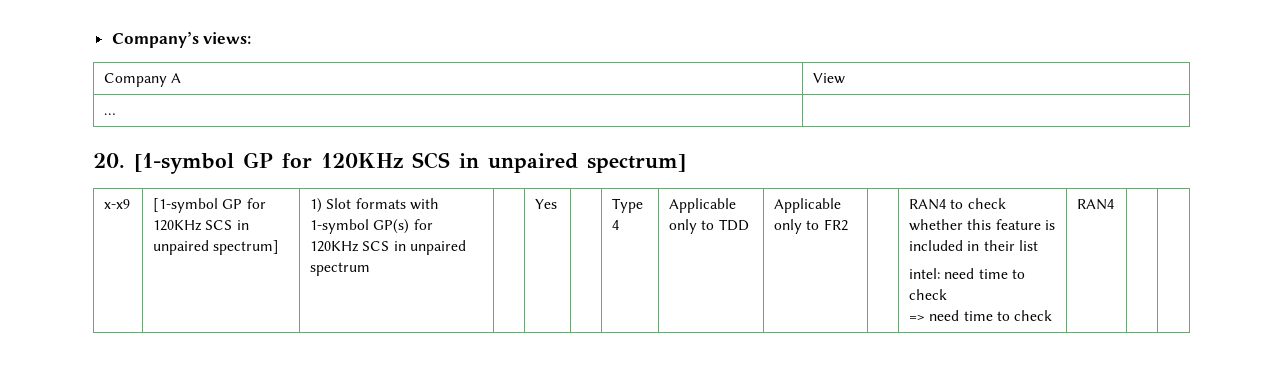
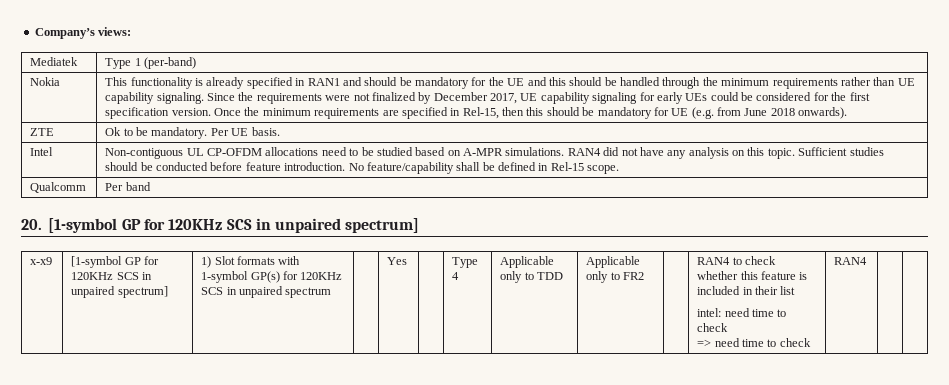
- Company A | View
- … |
+ Mediatek | Type 1 (per-band)
+ Nokia | This functionality is already specified in RAN1 and should be mandatory for the UE and this should be handled through the minimum requirements rather than UE capability signaling. Since the requirements were not finalized by December 2017, UE capability signaling for early UEs could be considered for the first specification version. Once the minimum requirements are specified in Rel-15, then this should be mandatory for UE (e.g. from June 2018 onwards).
+ ZTE | Ok to be mandatory. Per UE basis.
+ Intel | Non-contiguous UL CP-OFDM allocations need to be studied based on A-MPR simulations. RAN4 did not have any analysis on this topic. Sufficient studies should be conducted before feature introduction. No feature/capability shall be defined in Rel-15 scope.
+ Qualcomm | Per band

